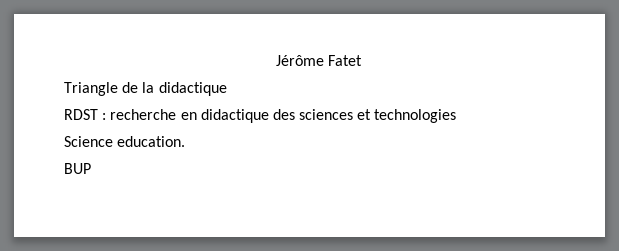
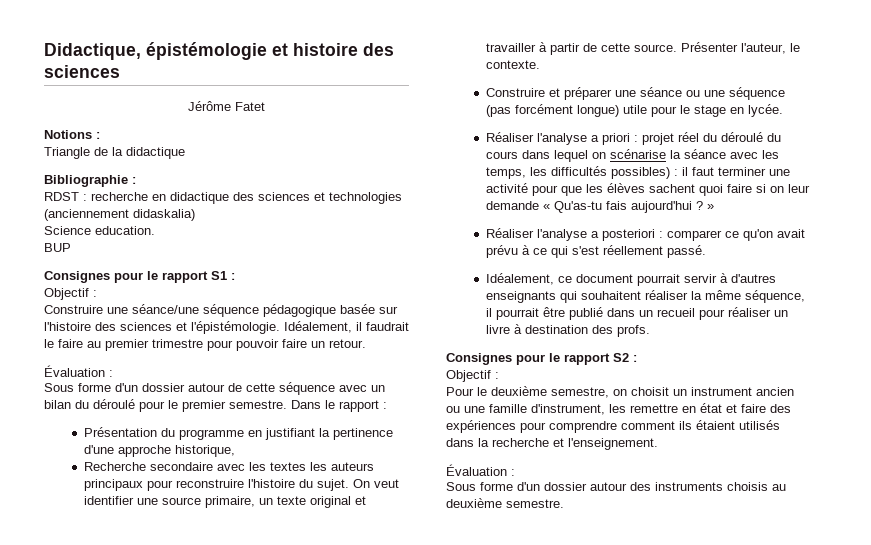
+ Didactique, épistémologie et histoire des sciences
+ Notions :
+ Bibliographie :
- RDST : recherche en didactique des sciences et technologies
+ RDST : recherche en didactique des sciences et technologies (anciennement didaskalia)
+ Consignes pour le rapport S1 :
+ Objectif :
+ Construire une séance/une séquence pédagogique basée sur l'histoire des sciences et l'épistémologie. Idéalement, il faudrait le faire au premier trimestre pour pouvoir faire un retour.
+ Évaluation :
+ Sous forme d'un dossier autour de cette séquence avec un bilan du déroulé pour le premier semestre. Dans le rapport :
+ Présentation du programme en justifiant la pertinence d'une approche historique,
+ Recherche secondaire avec les textes les auteurs principaux pour reconstruire l'histoire du sujet. On veut identifier une source primaire, un texte original et travailler à partir de cette source. Présenter l'auteur, le contexte.
+ Construire et préparer une séance ou une séquence (pas forcément longue) utile pour le stage en lycée.
+ Réaliser l'analyse a priori : projet réel du déroulé du cours dans lequel on scénarise la séance avec les temps, les difficultés possibles) : il faut terminer une activité pour que les élèves sachent quoi faire si on leur demande « Qu'as-tu fais aujourd'hui ? »
+ Réaliser l'analyse a posteriori : comparer ce qu'on avait prévu à ce qui s'est réellement passé.
+ Idéalement, ce document pourrait servir à d'autres enseignants qui souhaitent réaliser la même séquence, il pourrait être publié dans un recueil pour réaliser un livre à destination des profs.
+ Consignes pour le rapport S2 :
+ Objectif :
+ Pour le deuxième semestre, on choisit un instrument ancien ou une famille d'instrument, les remettre en état et faire des expériences pour comprendre comment ils étaient utilisés dans la recherche et l'enseignement.
+ Évaluation :
+ Sous forme d'un dossier autour des instruments choisis au deuxième semestre.

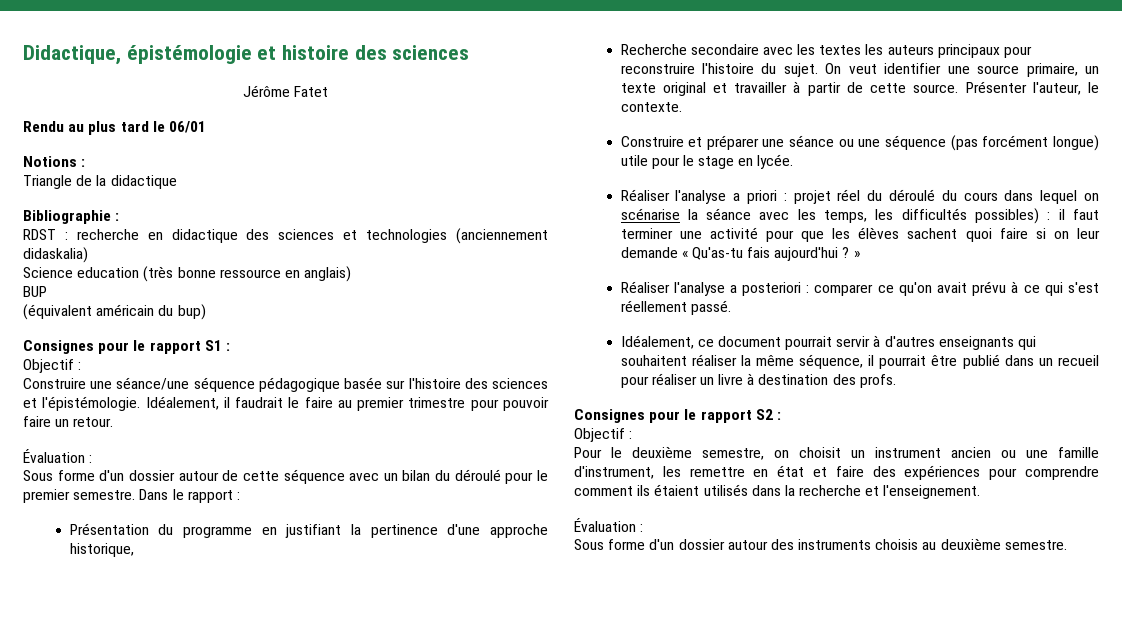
+ Rendu au plus tard le 06/01
- Science education.
+ Science education (très bonne ressource en anglais)
  BUP
+ (équivalent américain du bup)

